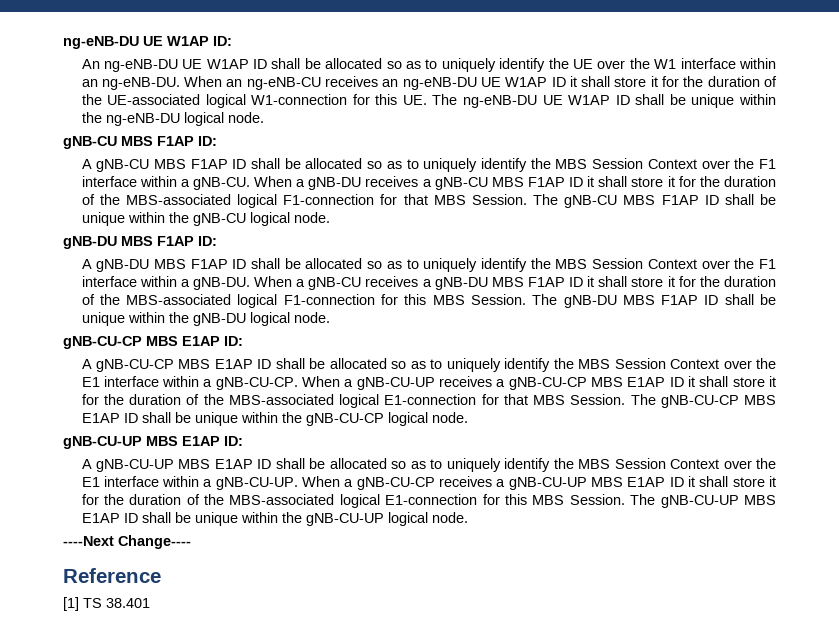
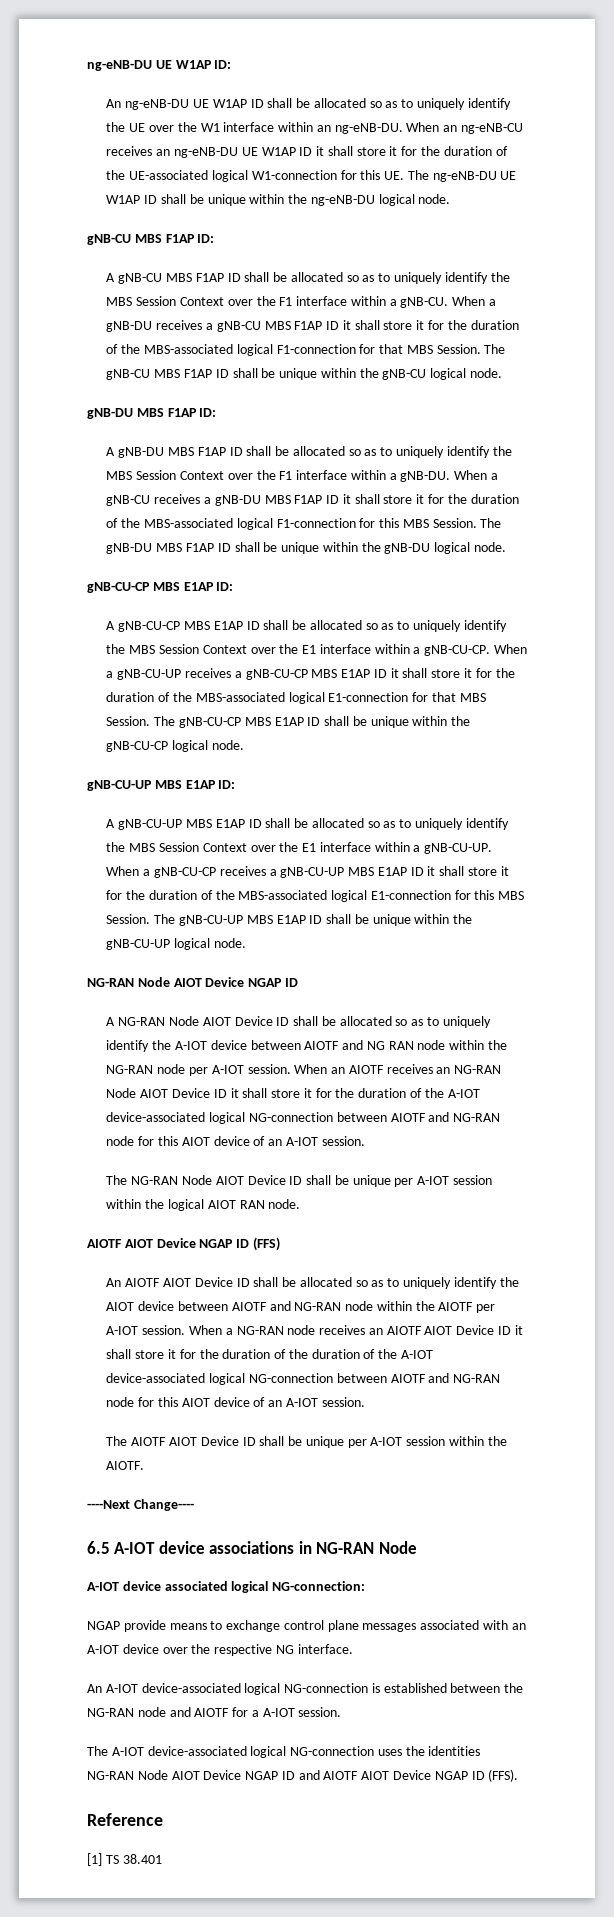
  The gNB-CU-UP MBS E1AP ID shall be unique within the gNB-CU-UP logical node.
+ NG-RAN Node AIOT Device NGAP ID
+ A NG-RAN Node AIOT Device ID shall be allocated so as to uniquely identify the A-IOT device between AIOTF and NG RAN node within the NG-RAN node per A-IOT session. When an AIOTF receives an NG-RAN Node AIOT Device ID it shall store it for the duration of the A-IOT device-associated logical NG-connection between AIOTF and NG-RAN node for this AIOT device of an A-IOT session.
+ The NG-RAN Node AIOT Device ID shall be unique per A-IOT session within the logical AIOT RAN node.
+ AIOTF AIOT Device NGAP ID (FFS)
+ An AIOTF AIOT Device ID shall be allocated so as to uniquely identify the AIOT device between AIOTF and NG-RAN node within the AIOTF per A-IOT session. When a NG-RAN node receives an AIOTF AIOT Device ID it shall store it for the duration of the duration of the A-IOT device-associated logical NG-connection between AIOTF and NG-RAN node for this AIOT device of an A-IOT session.
+ The AIOTF AIOT Device ID shall be unique per A-IOT session within the AIOTF.
  ----Next Change----
+ 6.5 A-IOT device associations in NG-RAN Node
+ A-IOT device associated logical NG-connection:
+ NGAP provide means to exchange control plane messages associated with an A-IOT device over the respective NG interface.
+ An A-IOT device-associated logical NG-connection is established between the NG-RAN node and AIOTF for a A-IOT session.
+ The A-IOT device-associated logical NG-connection uses the identities NG-RAN Node AIOT Device NGAP ID and AIOTF AIOT Device NGAP ID (FFS).

